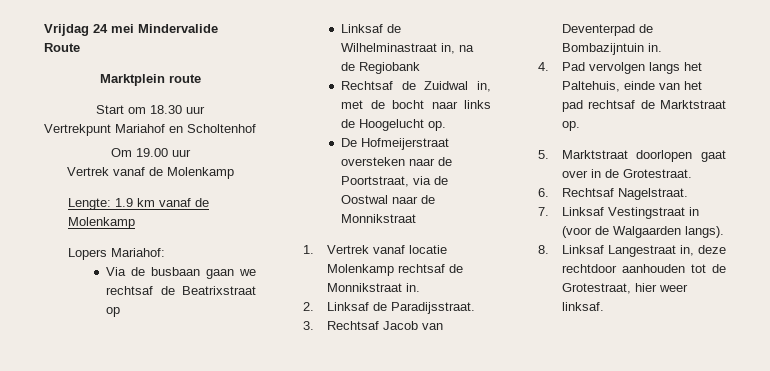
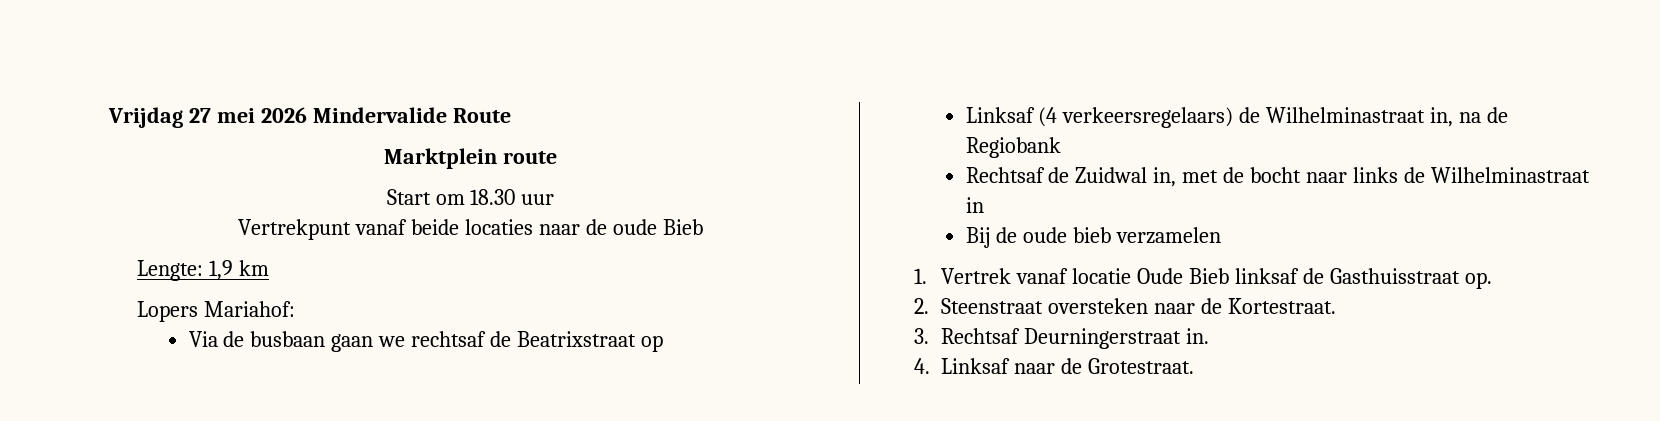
- Vrijdag 24 mei Mindervalide Route
+ Vrijdag 27 mei 2026 Mindervalide Route
- Vertrekpunt Mariahof en Scholtenhof
- Om 19.00 uur
- Vertrek vanaf de Molenkamp
+ Vertrekpunt vanaf beide locaties naar de oude Bieb
- Lengte: 1.9 km vanaf de Molenkamp
+ Lengte: 1,9 km
- Linksaf de Wilhelminastraat in, na de Regiobank
+ Linksaf (4 verkeersregelaars) de Wilhelminastraat in, na de Regiobank
- Rechtsaf de Zuidwal in, met de bocht naar links de Hoogelucht op.
- De Hofmeijerstraat oversteken naar de Poortstraat, via de Oostwal naar de Monnikstraat
- 1. Vertrek vanaf locatie Molenkamp rechtsaf de Monnikstraat in.
- 2. Linksaf de Paradijsstraat.
- 3. Rechtsaf Jacob van Deventerpad de Bombazijntuin in.
- 4. Pad vervolgen langs het Paltehuis, einde van het pad rechtsaf de Marktstraat op.
- 5. Marktstraat doorlopen gaat over in de Grotestraat.
- 6. Rechtsaf Nagelstraat.
- 7. Linksaf Vestingstraat in (voor de Walgaarden langs).
- 8. Linksaf Langestraat in, deze rechtdoor aanhouden tot de Grotestraat, hier weer linksaf.
+ Rechtsaf de Zuidwal in, met de bocht naar links de Wilhelminastraat in
+ Bij de oude bieb verzamelen
+ 1. Vertrek vanaf locatie Oude Bieb linksaf de Gasthuisstraat op.
+ 2. Steenstraat oversteken naar de Kortestraat.
+ 3. Rechtsaf Deurningerstraat in.
+ 4. Linksaf naar de Grotestraat.

